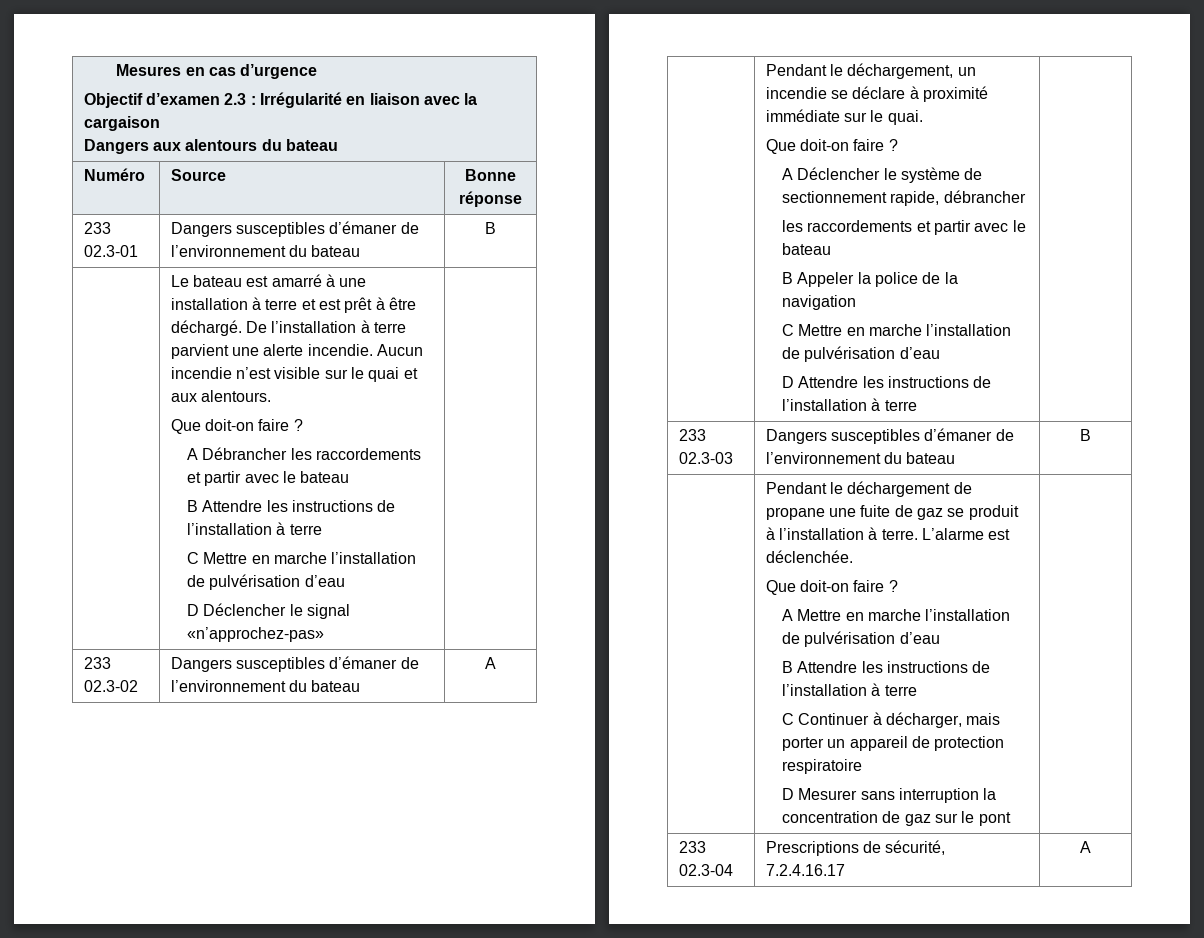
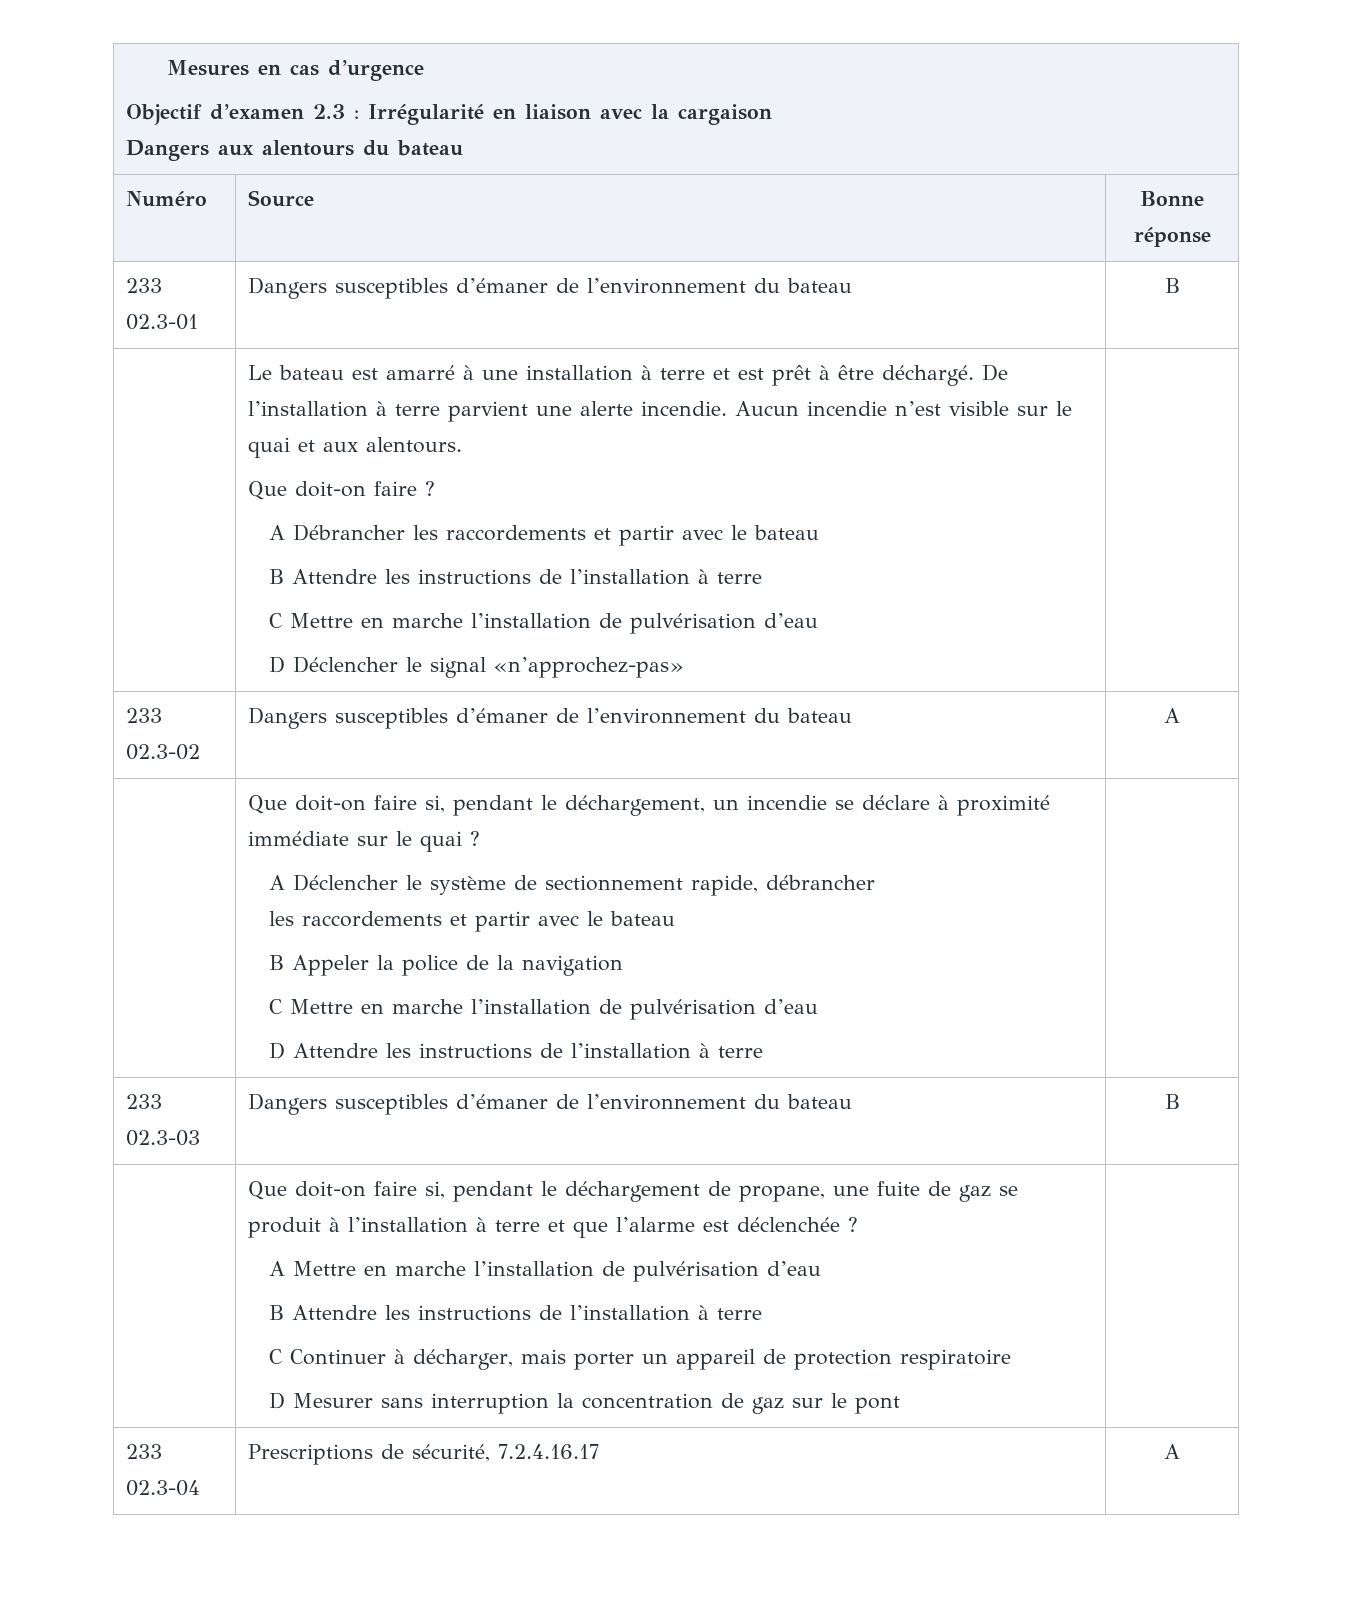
- Pendant le déchargement, un incendie se déclare à proximité immédiate sur le quai.
- Que doit-on faire ?
+ Que doit-on faire si, pendant le déchargement, un incendie se déclare à proximité immédiate sur le quai ?
- Pendant le déchargement de propane une fuite de gaz se produit à l’installation à terre. L’alarme est déclenchée.
- Que doit-on faire ?
+ Que doit-on faire si, pendant le déchargement de propane, une fuite de gaz se produit à l’installation à terre et que l’alarme est déclenchée ?

